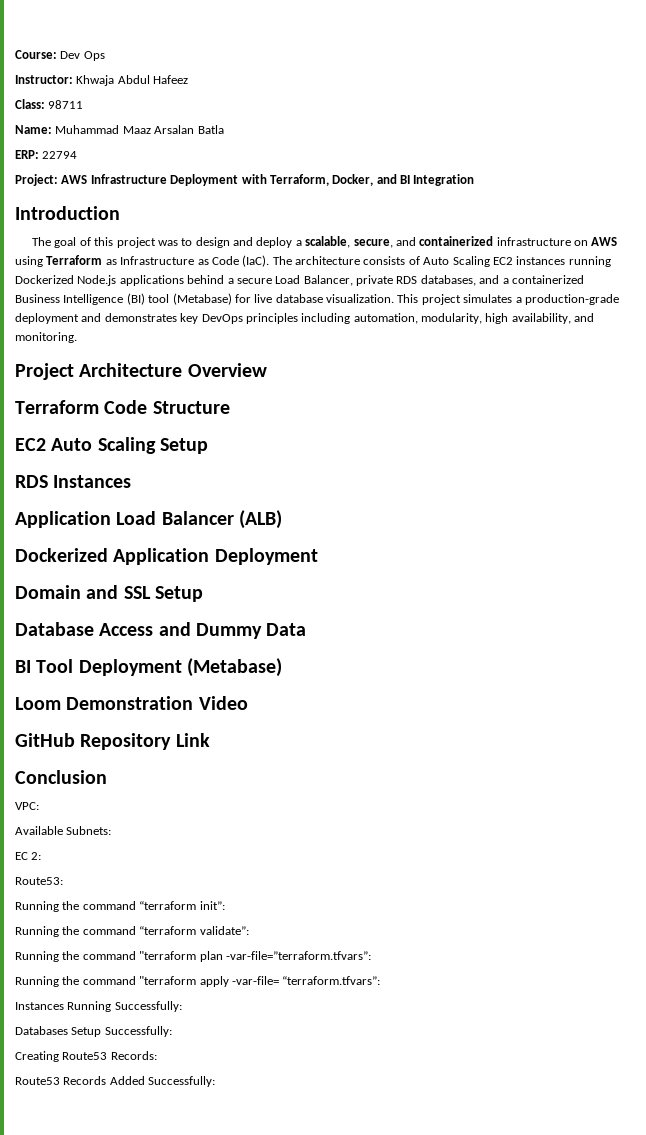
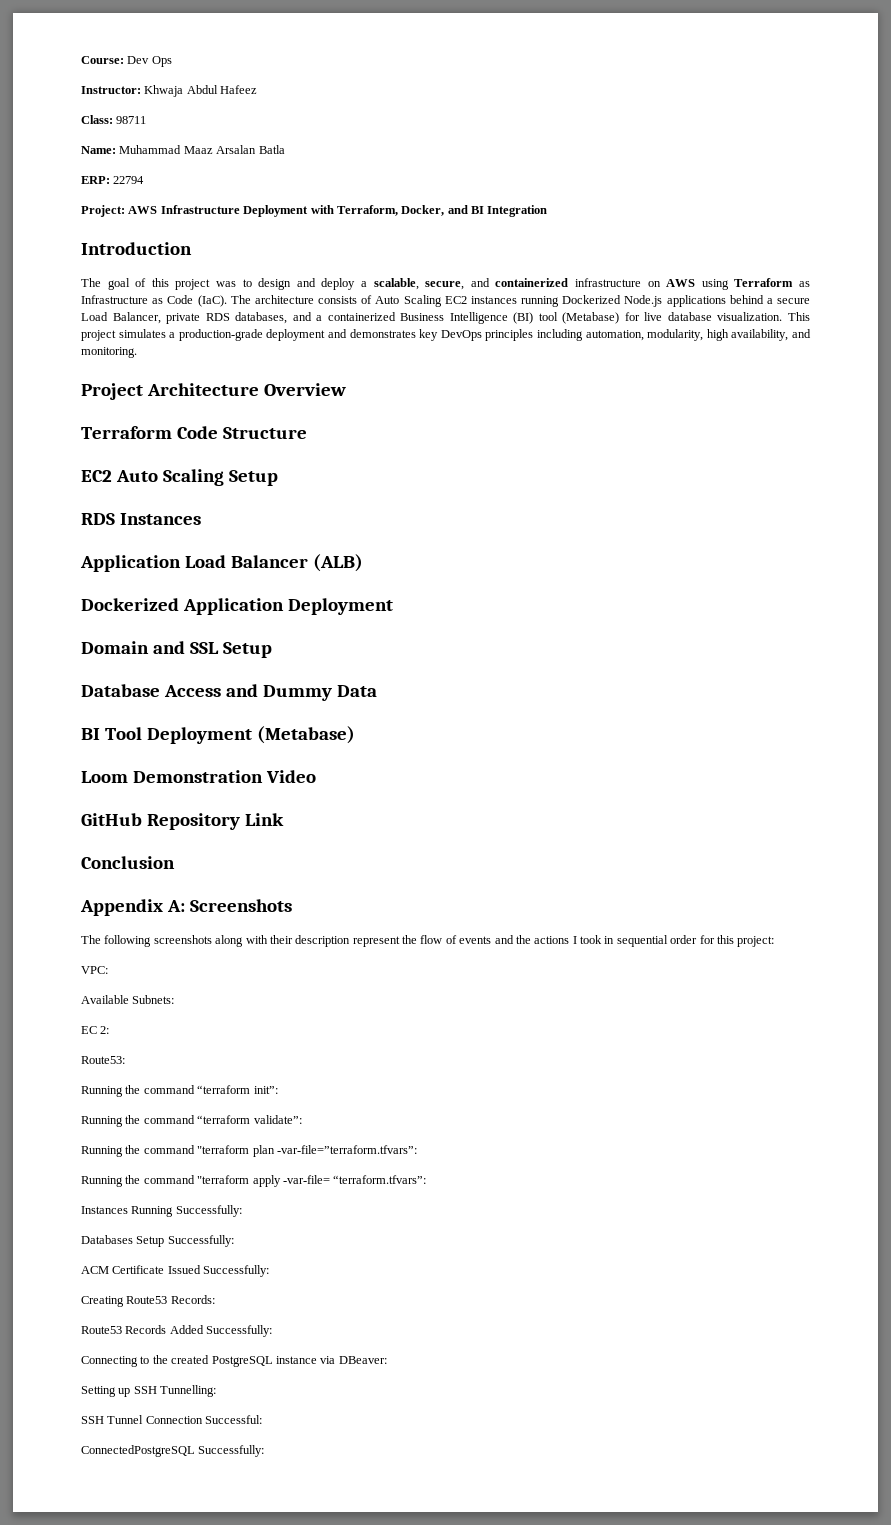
+ Appendix A: Screenshots
+ The following screenshots along with their description represent the flow of events and the actions I took in sequential order for this project:
+ ACM Certificate Issued Successfully:
+ Connecting to the created PostgreSQL instance via DBeaver:
+ Setting up SSH Tunnelling:
+ SSH Tunnel Connection Successful:
+ ConnectedPostgreSQL Successfully:

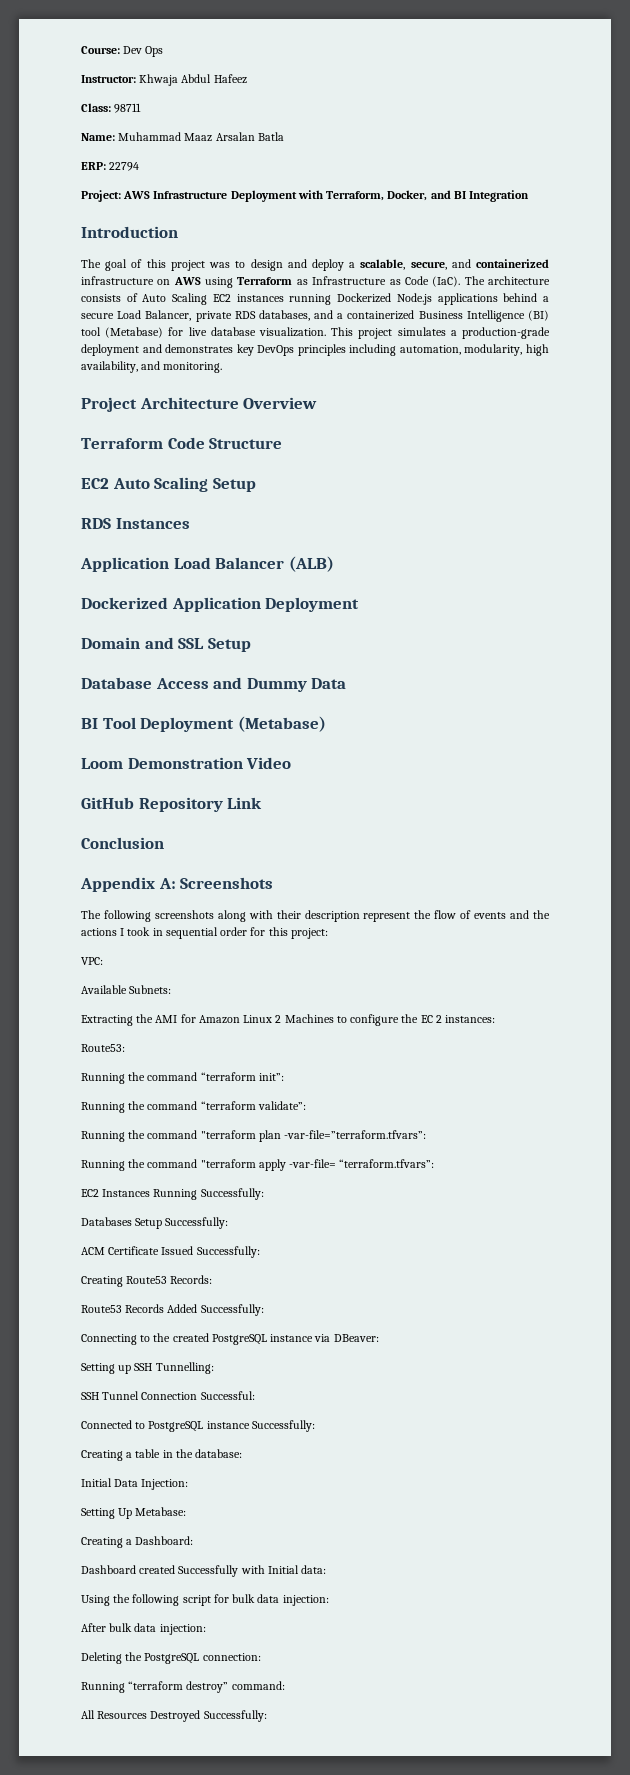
- EC 2:
+ Extracting the AMI for Amazon Linux 2 Machines to configure the EC 2 instances:
- Instances Running Successfully:
+ EC2 Instances Running Successfully:
- ConnectedPostgreSQL Successfully:
+ Connected to PostgreSQL instance Successfully:
+ Creating a table in the database:
+ Initial Data Injection:
+ Setting Up Metabase:
+ Creating a Dashboard:
+ Dashboard created Successfully with Initial data:
+ Using the following script for bulk data injection:
+ After bulk data injection:
+ Deleting the PostgreSQL connection:
+ Running “terraform destroy” command:
+ All Resources Destroyed Successfully:

